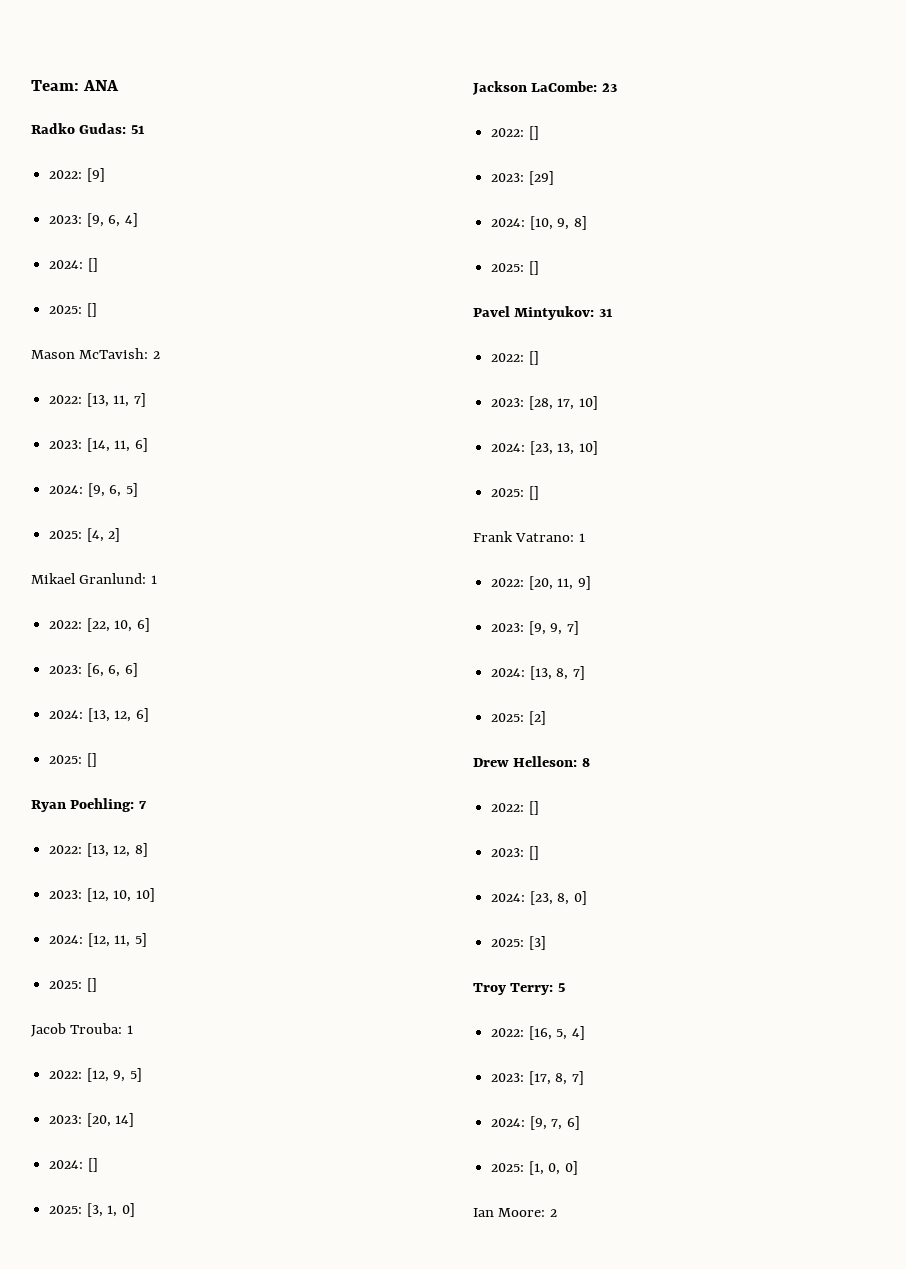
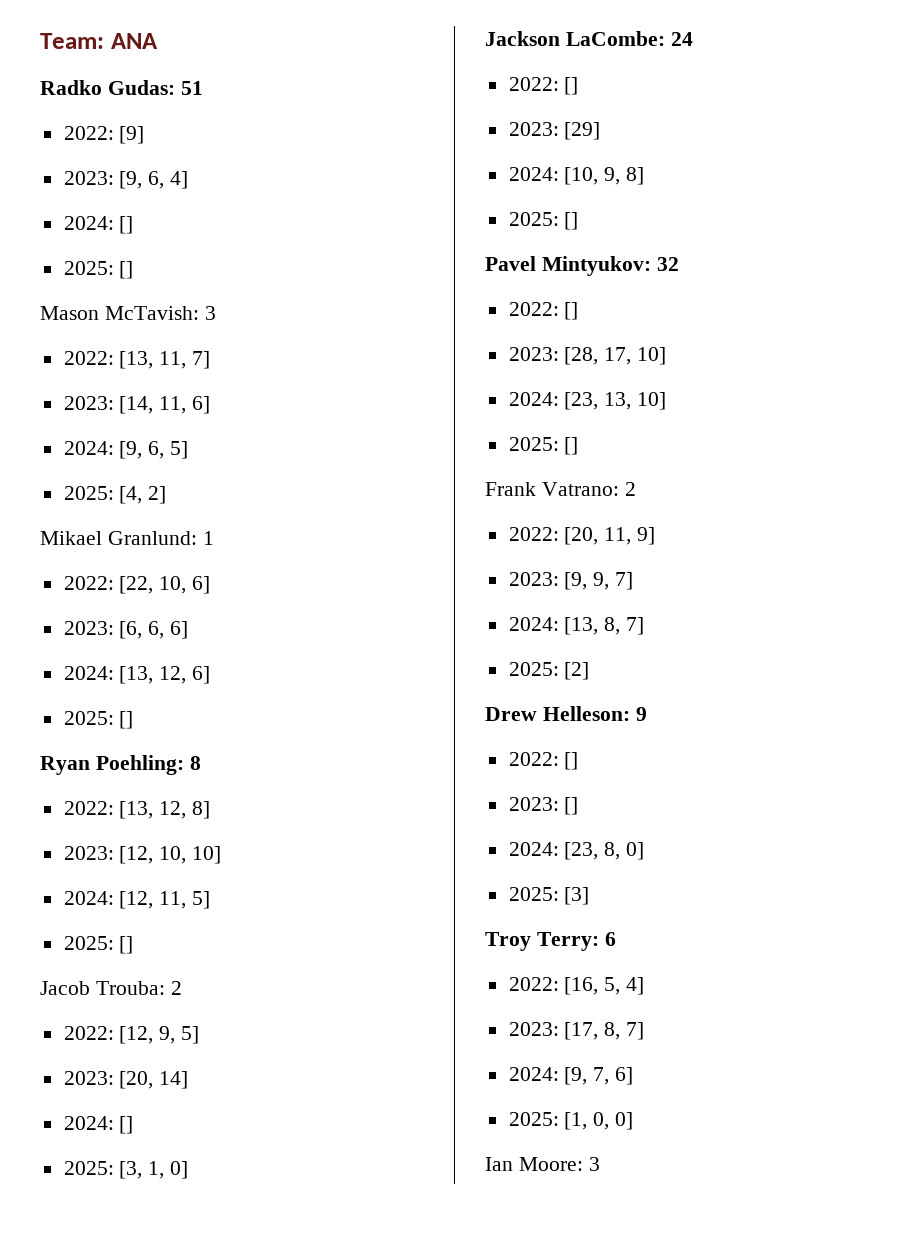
- Mason McTavish: 2
+ Mason McTavish: 3
- Ryan Poehling: 7
+ Ryan Poehling: 8
- Jacob Trouba: 1
+ Jacob Trouba: 2
- Jackson LaCombe: 23
+ Jackson LaCombe: 24
- Pavel Mintyukov: 31
+ Pavel Mintyukov: 32
- Frank Vatrano: 1
+ Frank Vatrano: 2
- Drew Helleson: 8
+ Drew Helleson: 9
- Troy Terry: 5
+ Troy Terry: 6
- Ian Moore: 2
+ Ian Moore: 3

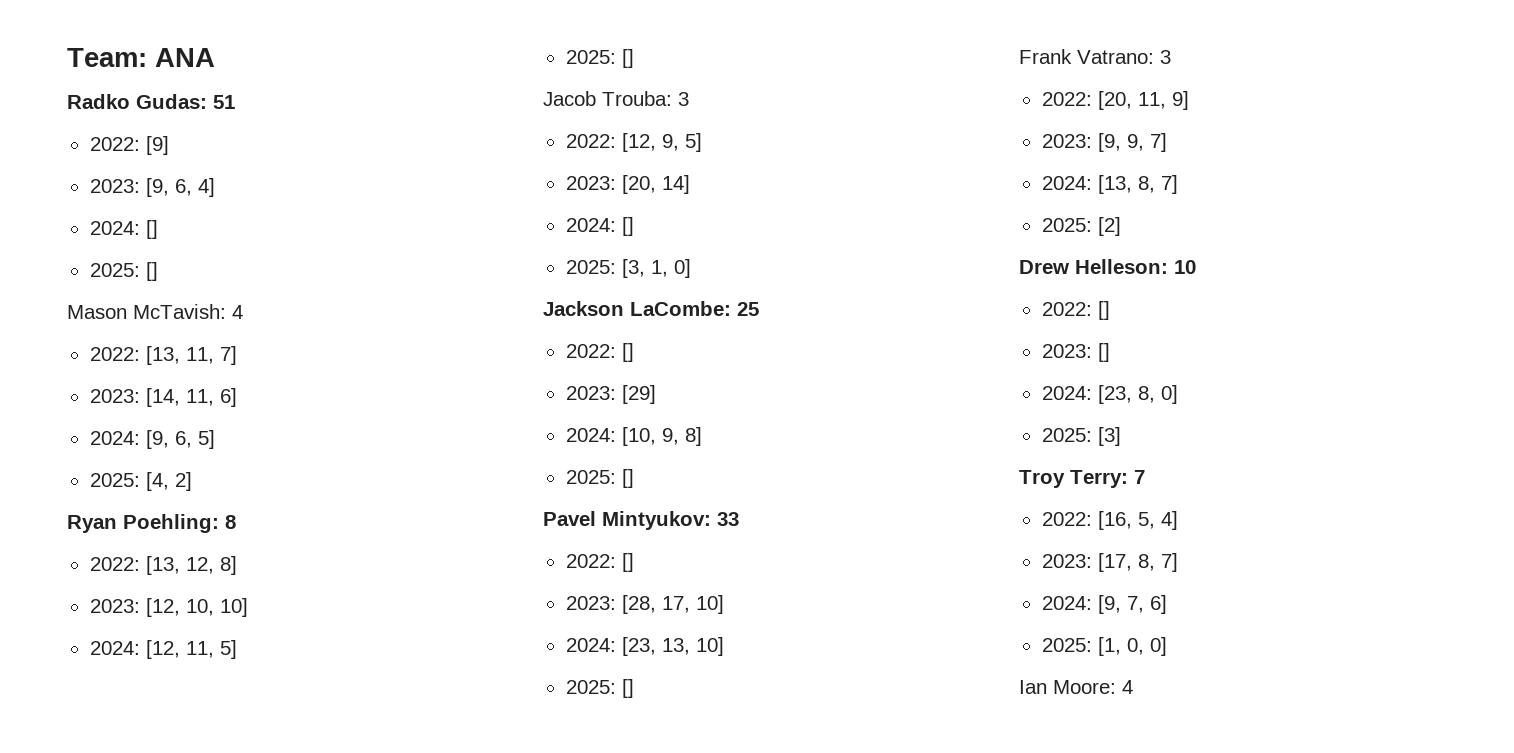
- Mason McTavish: 3
+ Mason McTavish: 4
- Mikael Granlund: 1
- 2022: [22, 10, 6]
- 2023: [6, 6, 6]
- 2024: [13, 12, 6]
- 2025: []
- Jacob Trouba: 2
+ Jacob Trouba: 3
- Jackson LaCombe: 24
+ Jackson LaCombe: 25
- Pavel Mintyukov: 32
+ Pavel Mintyukov: 33
- Frank Vatrano: 2
+ Frank Vatrano: 3
- Drew Helleson: 9
+ Drew Helleson: 10
- Troy Terry: 6
+ Troy Terry: 7
- Ian Moore: 3
+ Ian Moore: 4

